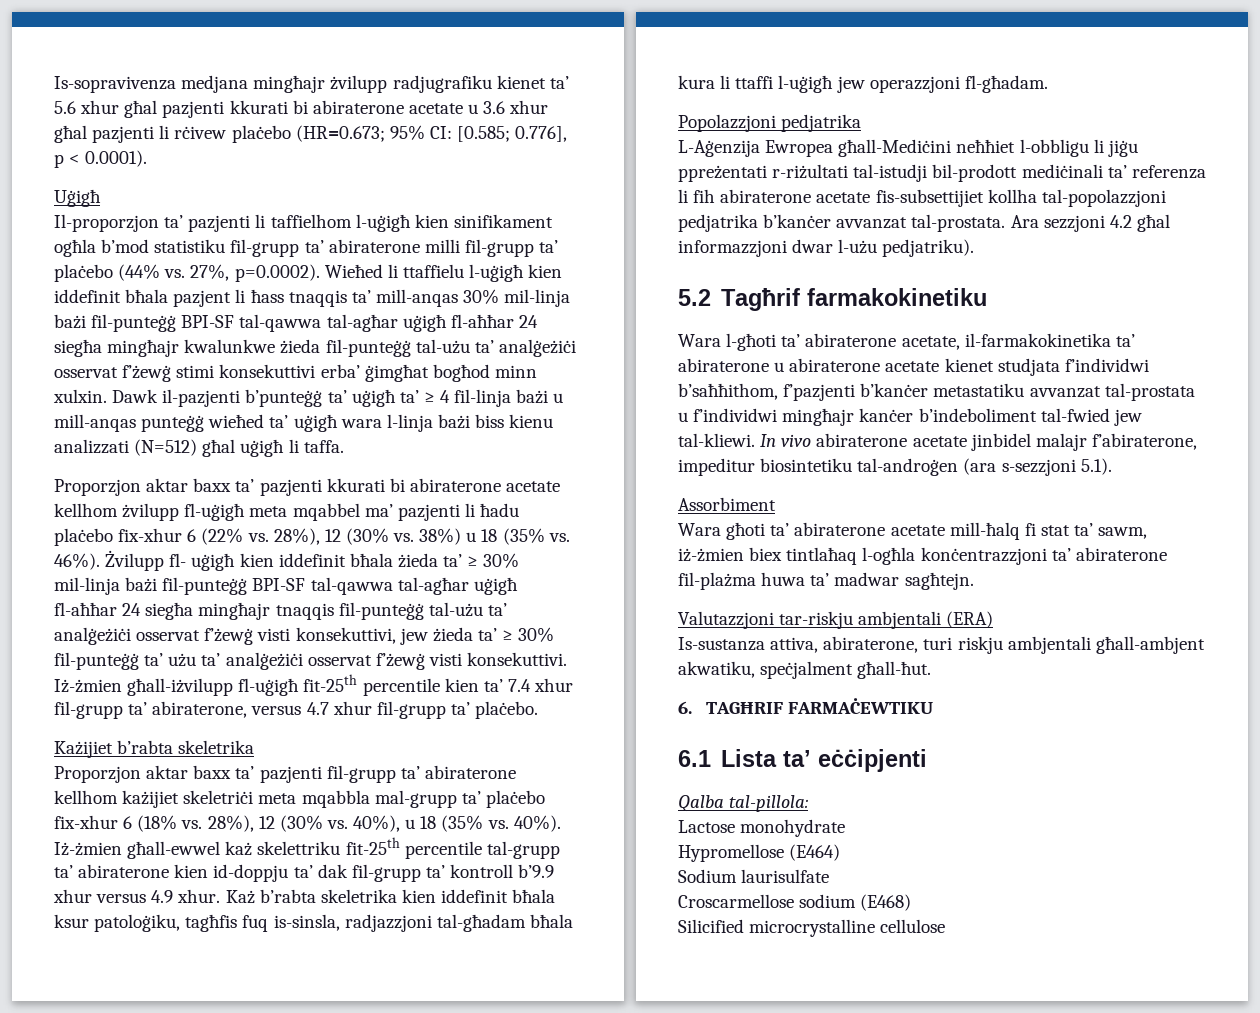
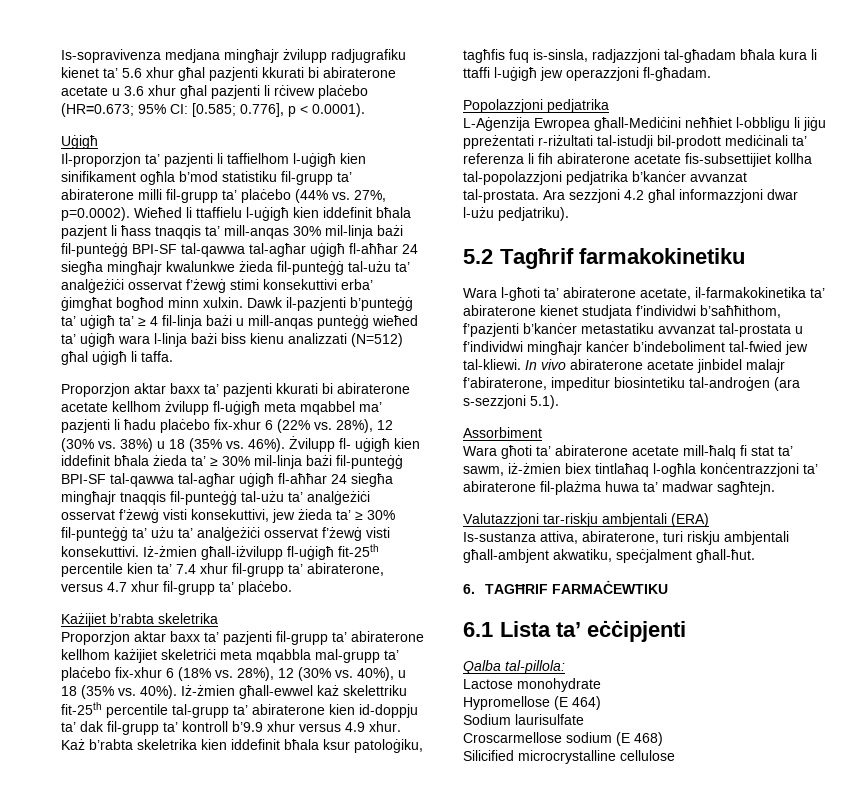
- Wara l-għoti ta’ abiraterone acetate, il-farmakokinetika ta’ abiraterone u abiraterone acetate kienet studjata f’individwi b’saħħithom, f’pazjenti b’kanċer metastatiku avvanzat tal-prostata u f’individwi mingħajr kanċer b’indeboliment tal-fwied jew tal-kliewi.
+ Wara l-għoti ta’ abiraterone acetate, il-farmakokinetika ta’ abiraterone kienet studjata f’individwi b’saħħithom, f’pazjenti b’kanċer metastatiku avvanzat tal-prostata u f’individwi mingħajr kanċer b’indeboliment tal-fwied jew tal-kliewi.
- Hypromellose (E464)
+ Hypromellose (E 464)
- Croscarmellose sodium (E468)
+ Croscarmellose sodium (E 468)

